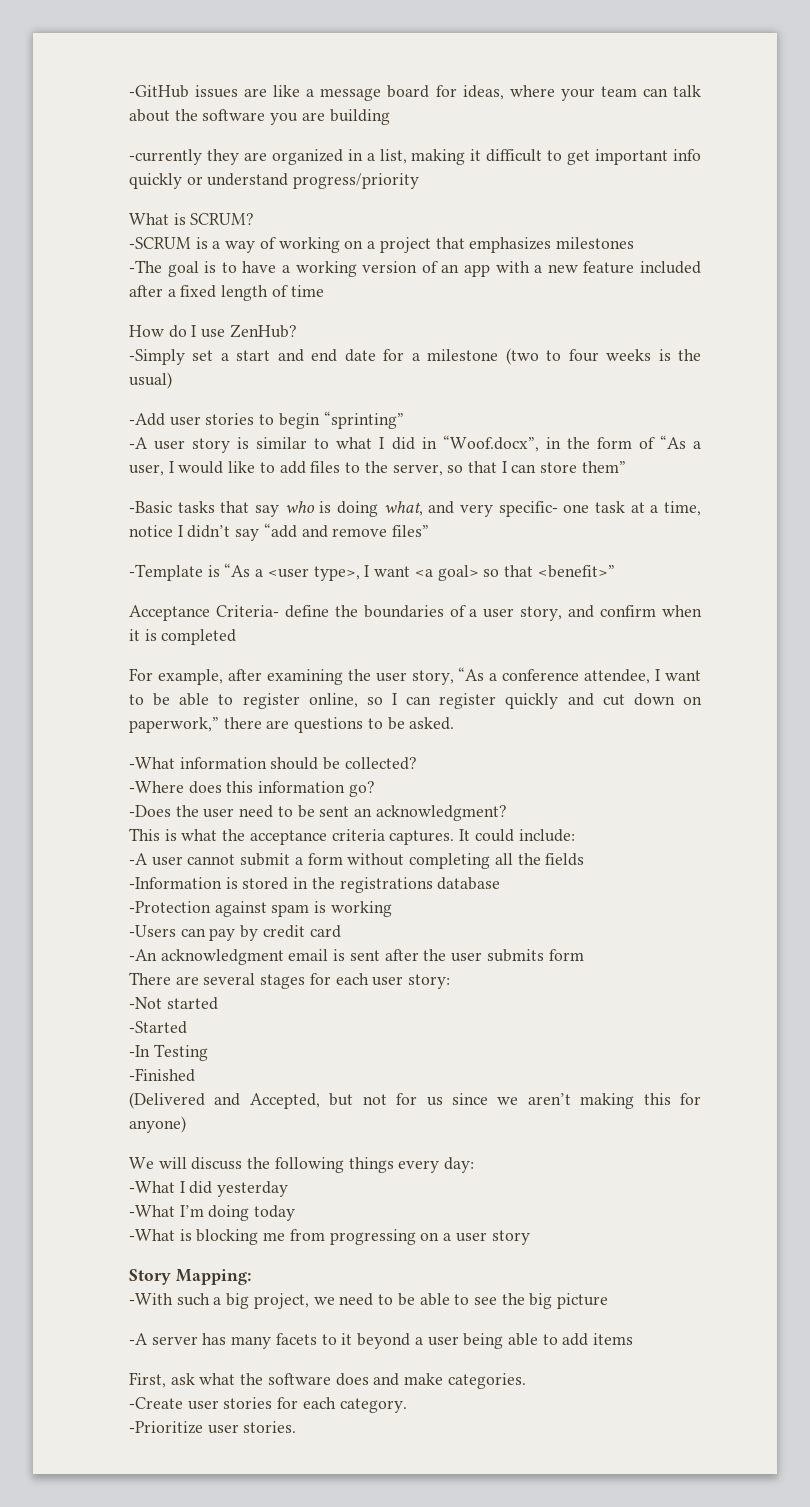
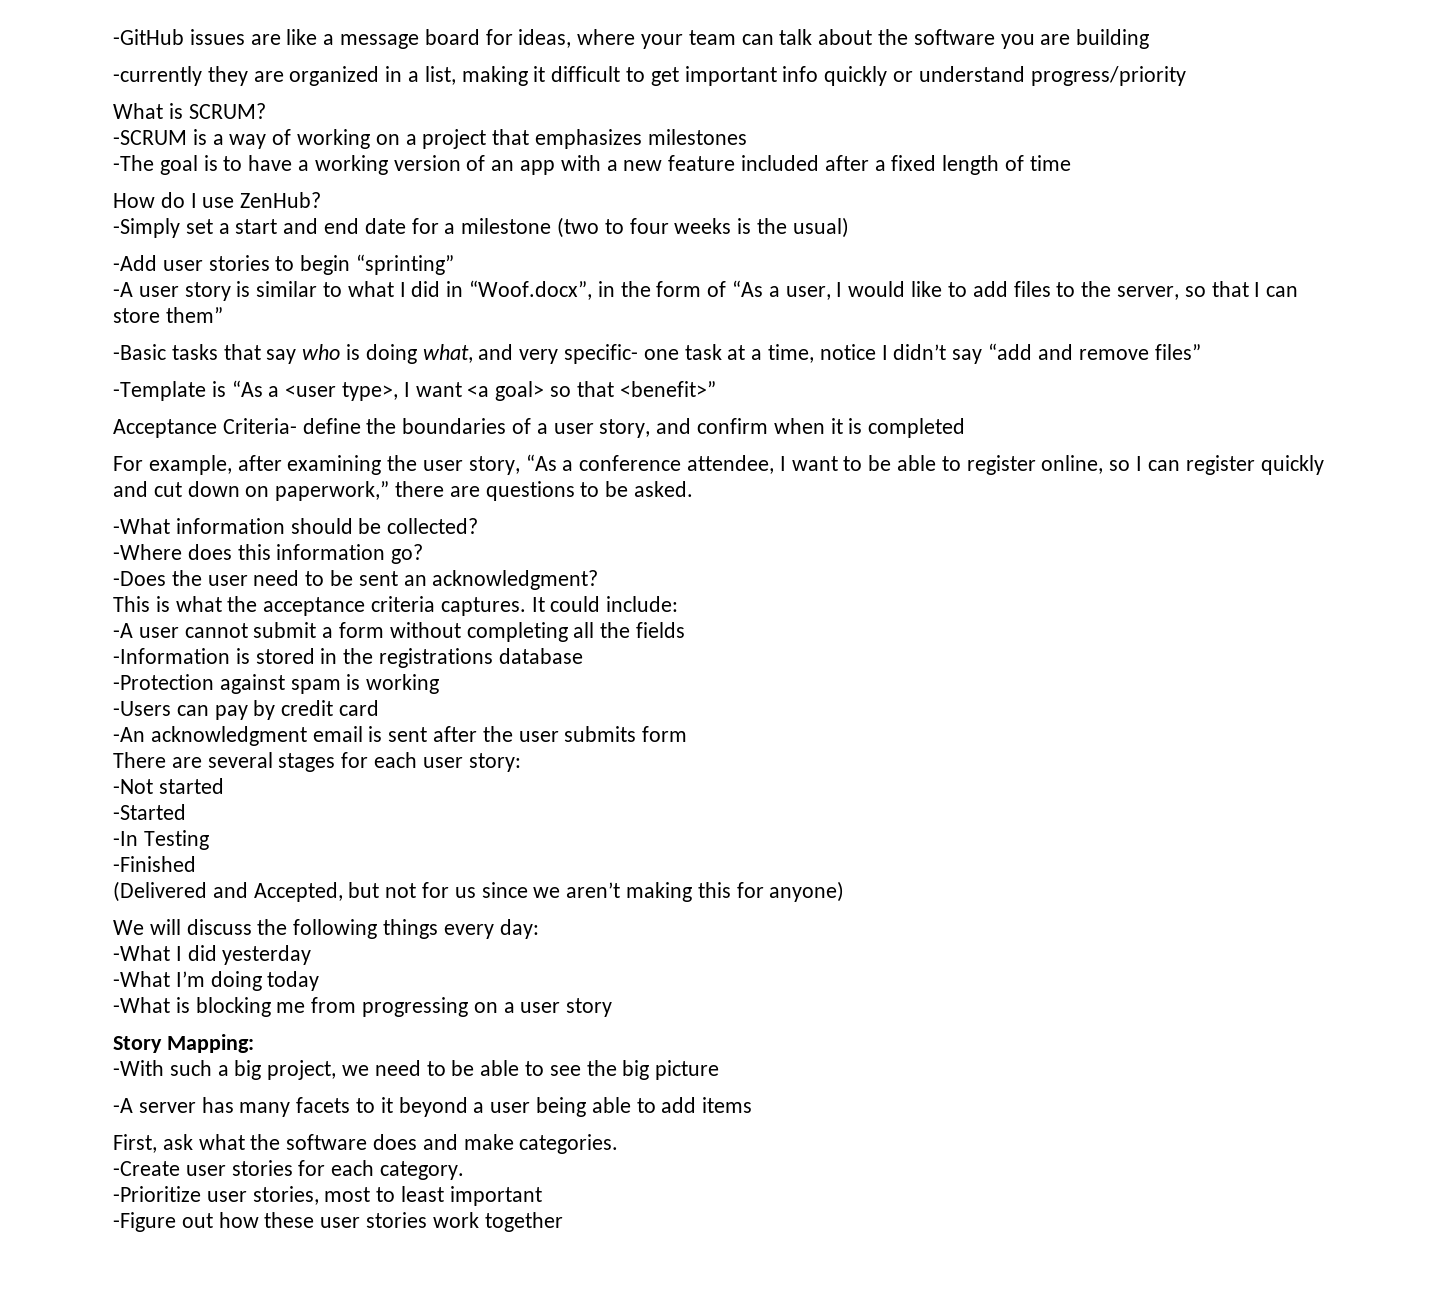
- -Prioritize user stories.
+ -Prioritize user stories, most to least important
+ -Figure out how these user stories work together

